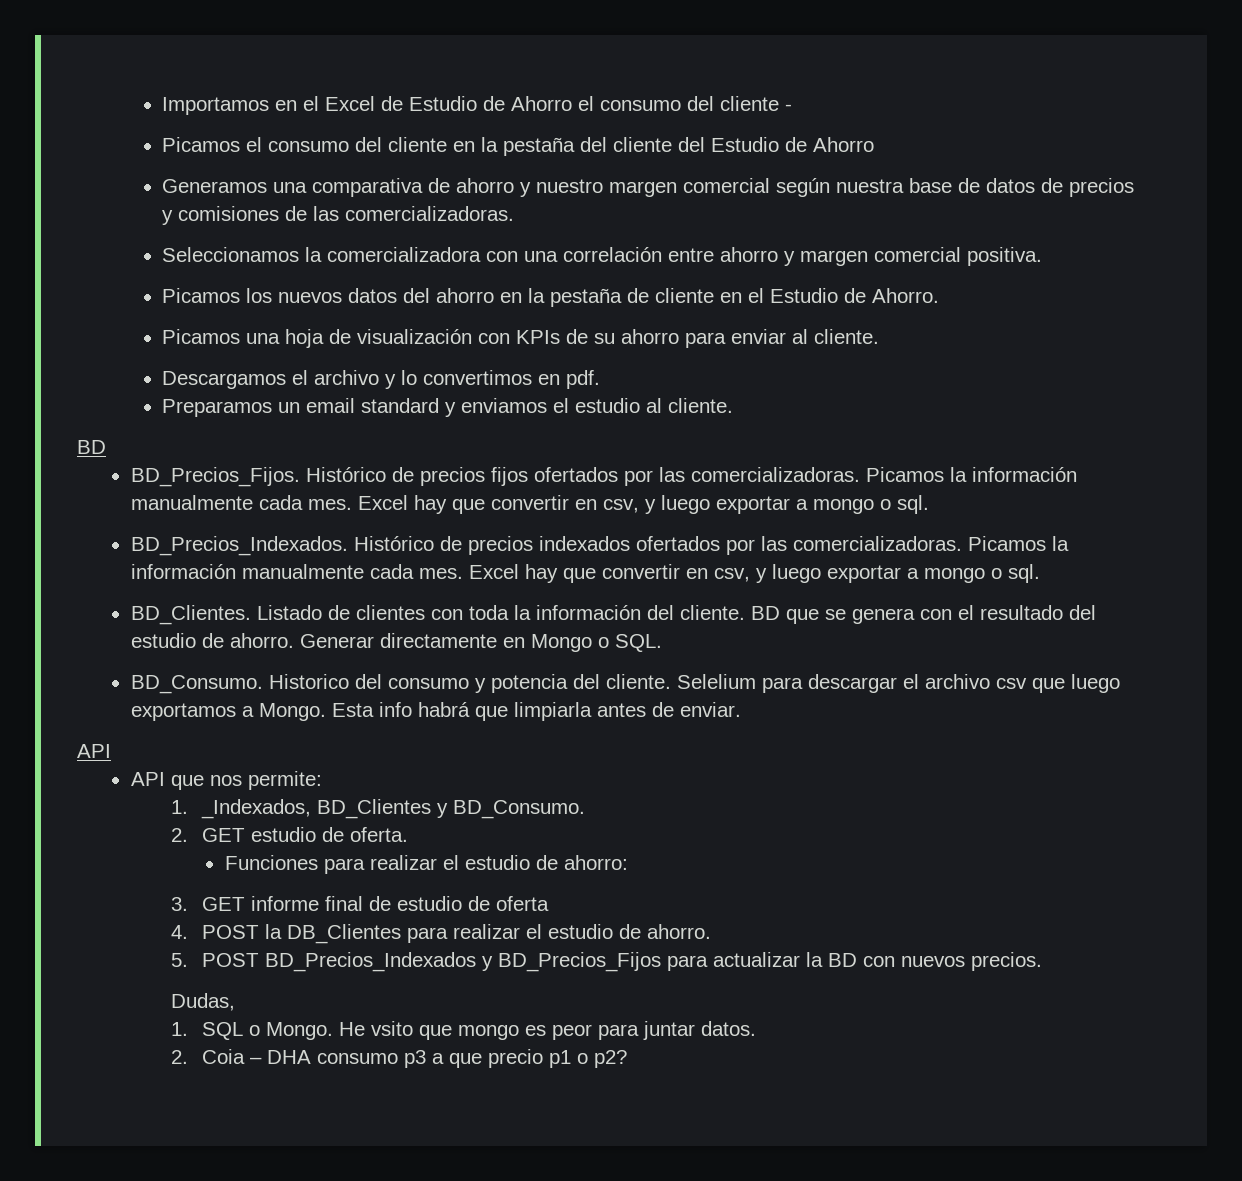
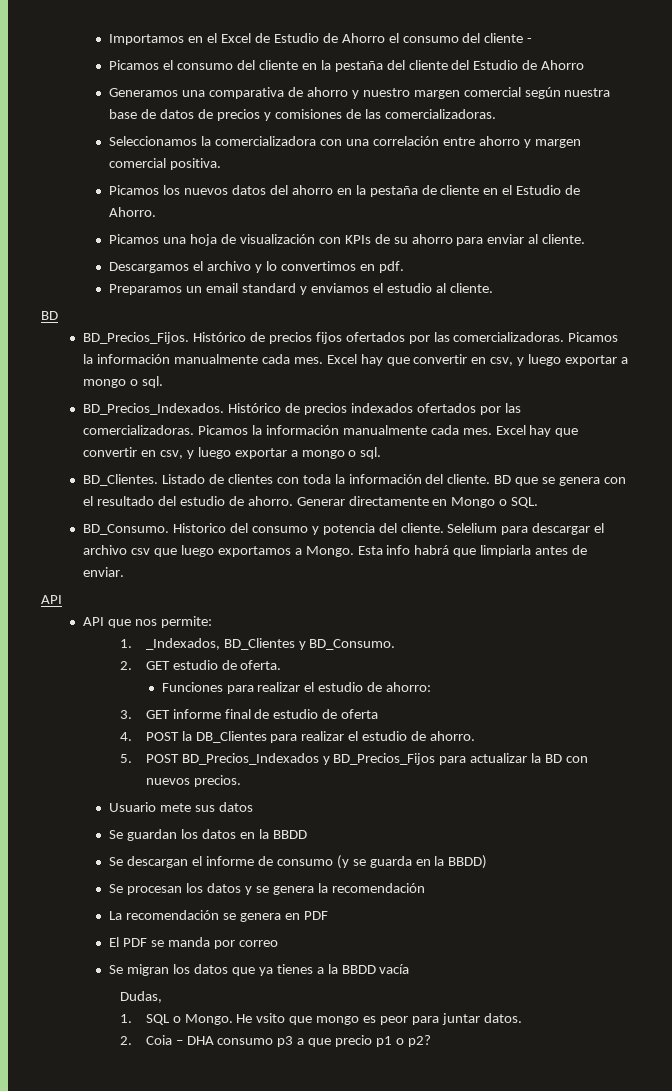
+ Usuario mete sus datos
+ Se guardan los datos en la BBDD
+ Se descargan el informe de consumo (y se guarda en la BBDD)
+ Se procesan los datos y se genera la recomendación
+ La recomendación se genera en PDF
+ El PDF se manda por correo
+ Se migran los datos que ya tienes a la BBDD vacía

